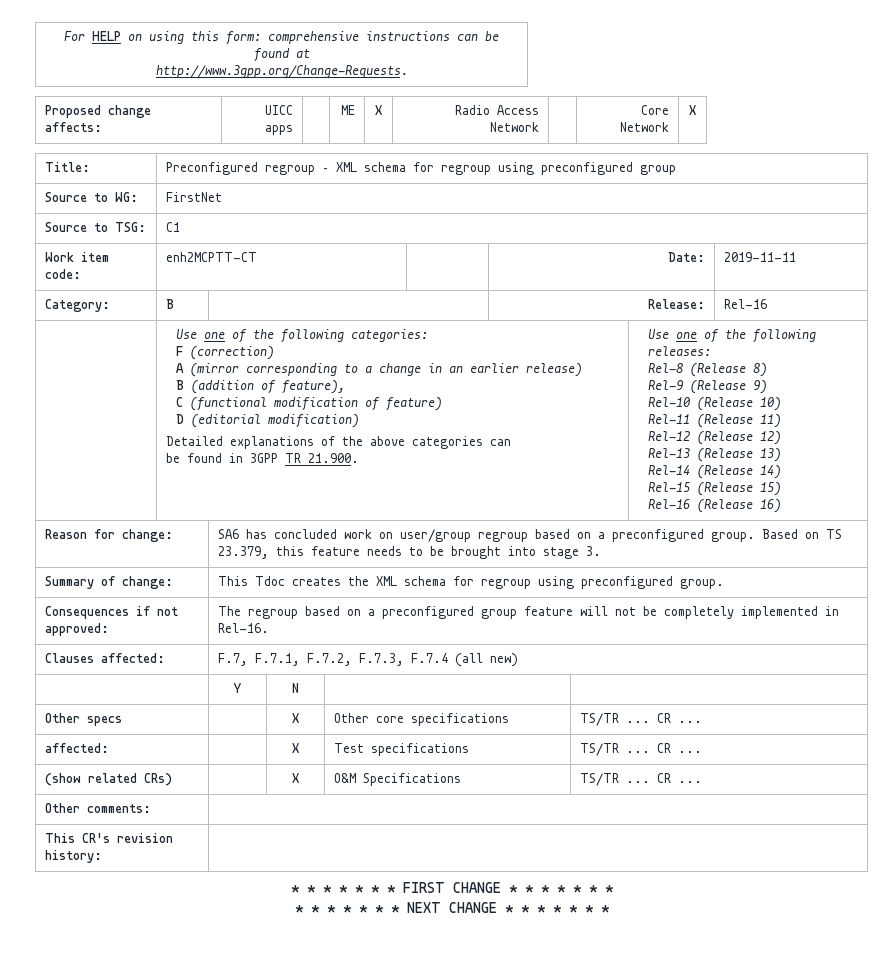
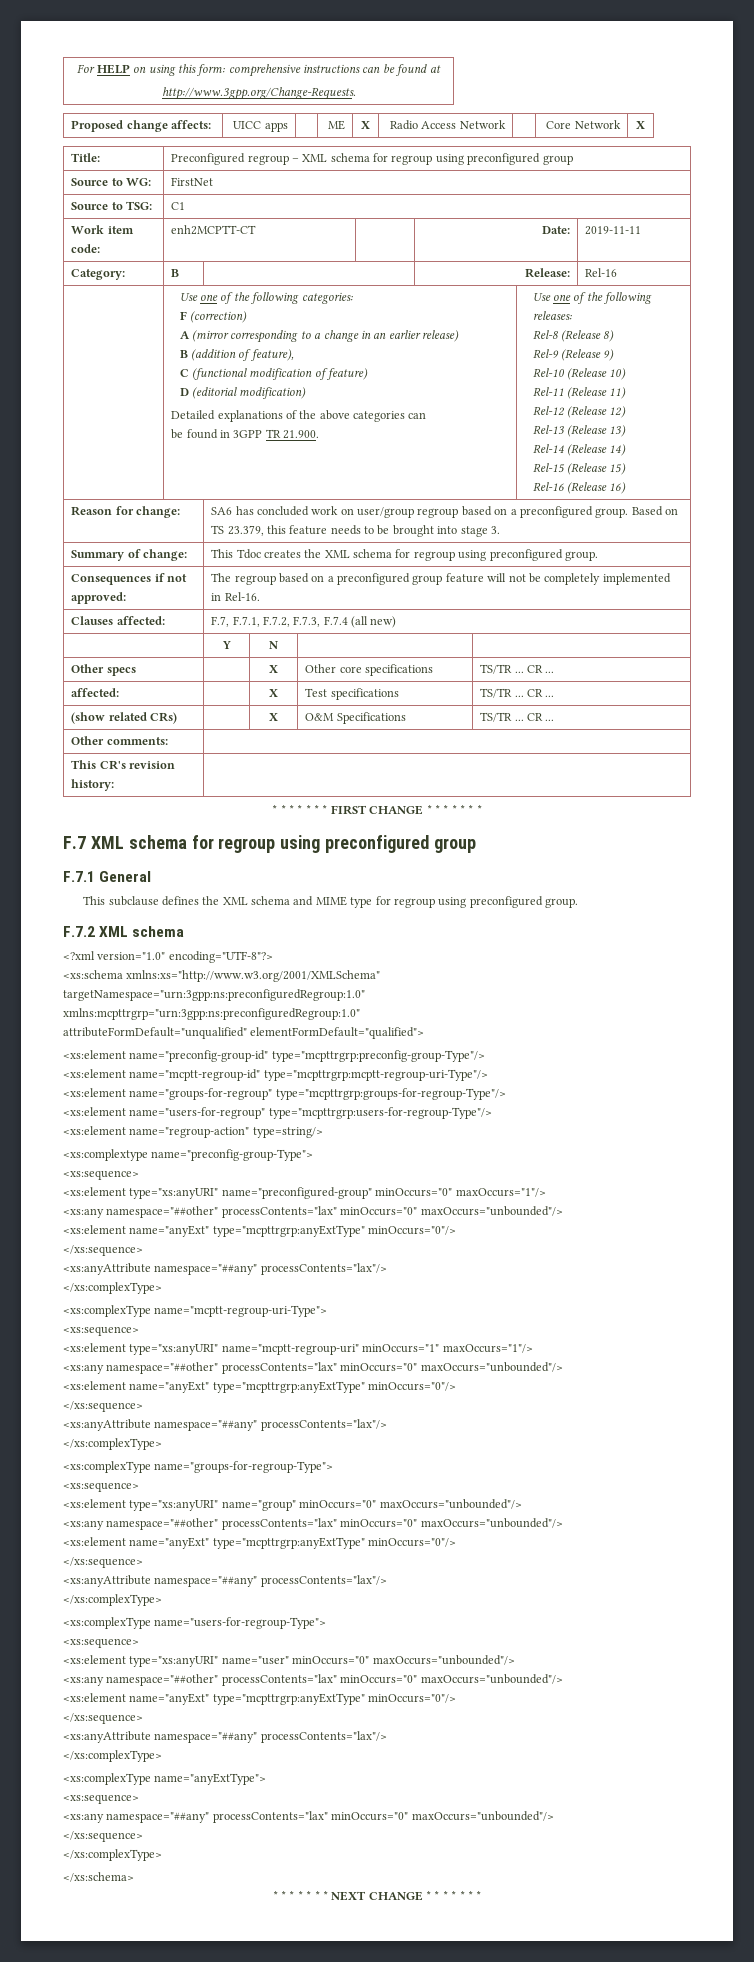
+ F.7 XML schema for regroup using preconfigured group
+ F.7.1 General
+ This subclause defines the XML schema and MIME type for regroup using preconfigured group.
+ F.7.2 XML schema
+ <?xml version="1.0" encoding="UTF-8"?>
+ <xs:schema xmlns:xs="http://www.w3.org/2001/XMLSchema"
+ targetNamespace="urn:3gpp:ns:preconfiguredRegroup:1.0"
+ xmlns:mcpttrgrp="urn:3gpp:ns:preconfiguredRegroup:1.0"
+ attributeFormDefault="unqualified" elementFormDefault="qualified">
+ <xs:element name="preconfig-group-id" type="mcpttrgrp:preconfig-group-Type"/>
+ <xs:element name="mcptt-regroup-id" type="mcpttrgrp:mcptt-regroup-uri-Type"/>
+ <xs:element name="groups-for-regroup" type="mcpttrgrp:groups-for-regroup-Type"/>
+ <xs:element name="users-for-regroup" type="mcpttrgrp:users-for-regroup-Type"/>
+ <xs:element name="regroup-action" type=string/>
+ <xs:complextype name="preconfig-group-Type">
+ <xs:sequence>
+ <xs:element type="xs:anyURI" name="preconfigured-group" minOccurs="0" maxOccurs="1"/>
+ <xs:any namespace="##other" processContents="lax" minOccurs="0" maxOccurs="unbounded"/>
+ <xs:element name="anyExt" type="mcpttrgrp:anyExtType" minOccurs="0"/>
+ </xs:sequence>
+ <xs:anyAttribute namespace="##any" processContents="lax"/>
+ </xs:complexType>
+ <xs:complexType name="mcptt-regroup-uri-Type">
+ <xs:sequence>
+ <xs:element type="xs:anyURI" name="mcptt-regroup-uri" minOccurs="1" maxOccurs="1"/>
+ <xs:any namespace="##other" processContents="lax" minOccurs="0" maxOccurs="unbounded"/>
+ <xs:element name="anyExt" type="mcpttrgrp:anyExtType" minOccurs="0"/>
+ </xs:sequence>
+ <xs:anyAttribute namespace="##any" processContents="lax"/>
+ </xs:complexType>
+ <xs:complexType name="groups-for-regroup-Type">
+ <xs:sequence>
+ <xs:element type="xs:anyURI" name="group" minOccurs="0" maxOccurs="unbounded"/>
+ <xs:any namespace="##other" processContents="lax" minOccurs="0" maxOccurs="unbounded"/>
+ <xs:element name="anyExt" type="mcpttrgrp:anyExtType" minOccurs="0"/>
+ </xs:sequence>
+ <xs:anyAttribute namespace="##any" processContents="lax"/>
+ </xs:complexType>
+ <xs:complexType name="users-for-regroup-Type">
+ <xs:sequence>
+ <xs:element type="xs:anyURI" name="user" minOccurs="0" maxOccurs="unbounded"/>
+ <xs:any namespace="##other" processContents="lax" minOccurs="0" maxOccurs="unbounded"/>
+ <xs:element name="anyExt" type="mcpttrgrp:anyExtType" minOccurs="0"/>
+ </xs:sequence>
+ <xs:anyAttribute namespace="##any" processContents="lax"/>
+ </xs:complexType>
+ <xs:complexType name="anyExtType">
+ <xs:sequence>
+ <xs:any namespace="##any" processContents="lax" minOccurs="0" maxOccurs="unbounded"/>
+ </xs:sequence>
+ </xs:complexType>
+ </xs:schema>

